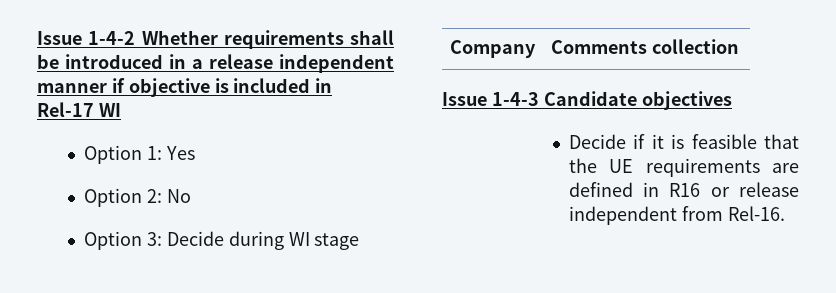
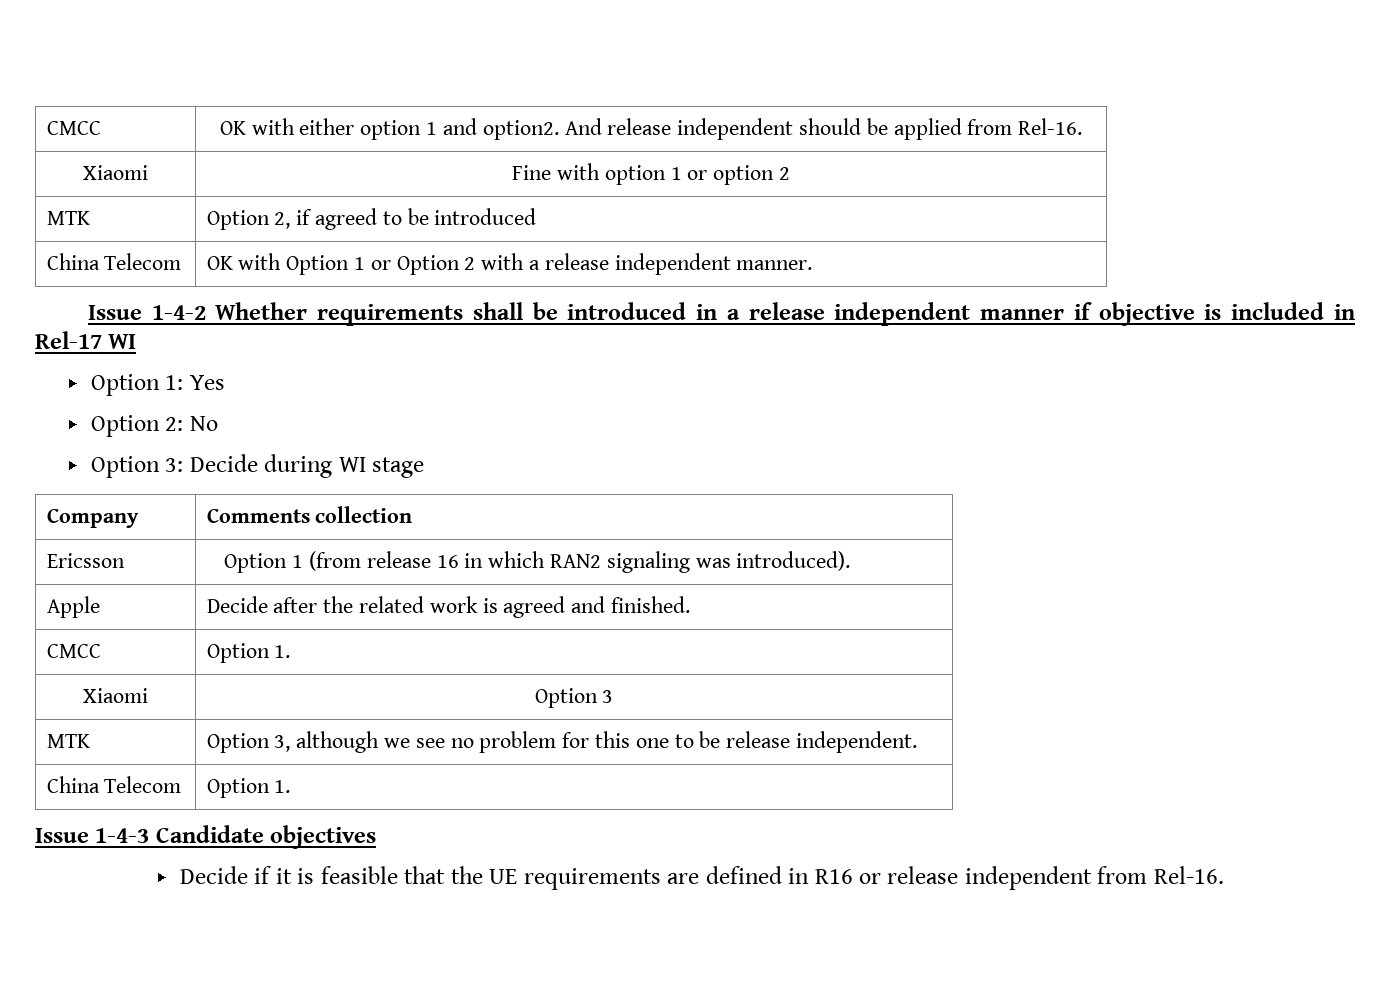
+ CMCC | OK with either option 1 and option2. And release independent should be applied from Rel-16.
+ Xiaomi | Fine with option 1 or option 2
+ MTK | Option 2, if agreed to be introduced
+ China Telecom | OK with Option 1 or Option 2 with a release independent manner.
+ Ericsson | Option 1 (from release 16 in which RAN2 signaling was introduced).
+ Apple | Decide after the related work is agreed and finished.
+ CMCC | Option 1.
+ Xiaomi | Option 3
+ MTK | Option 3, although we see no problem for this one to be release independent.
+ China Telecom | Option 1.

